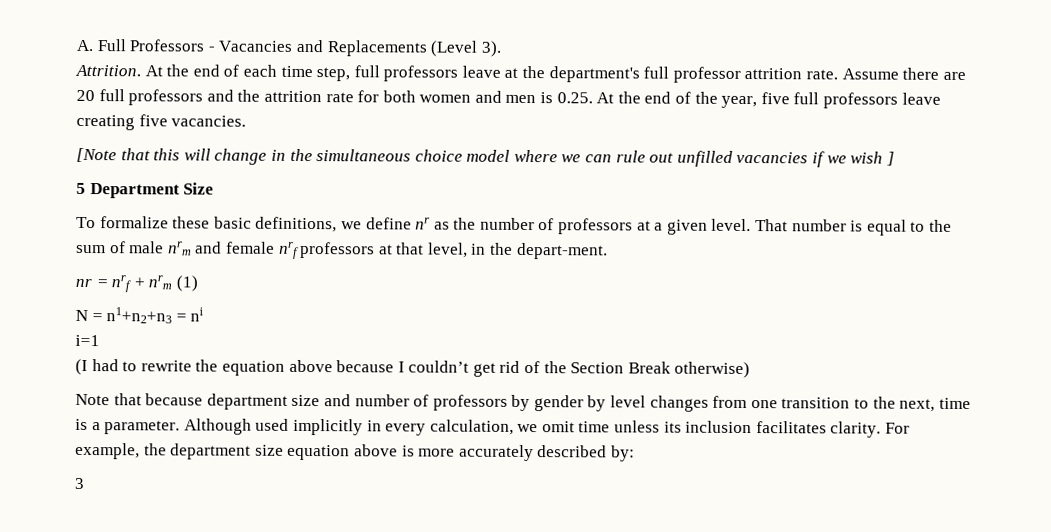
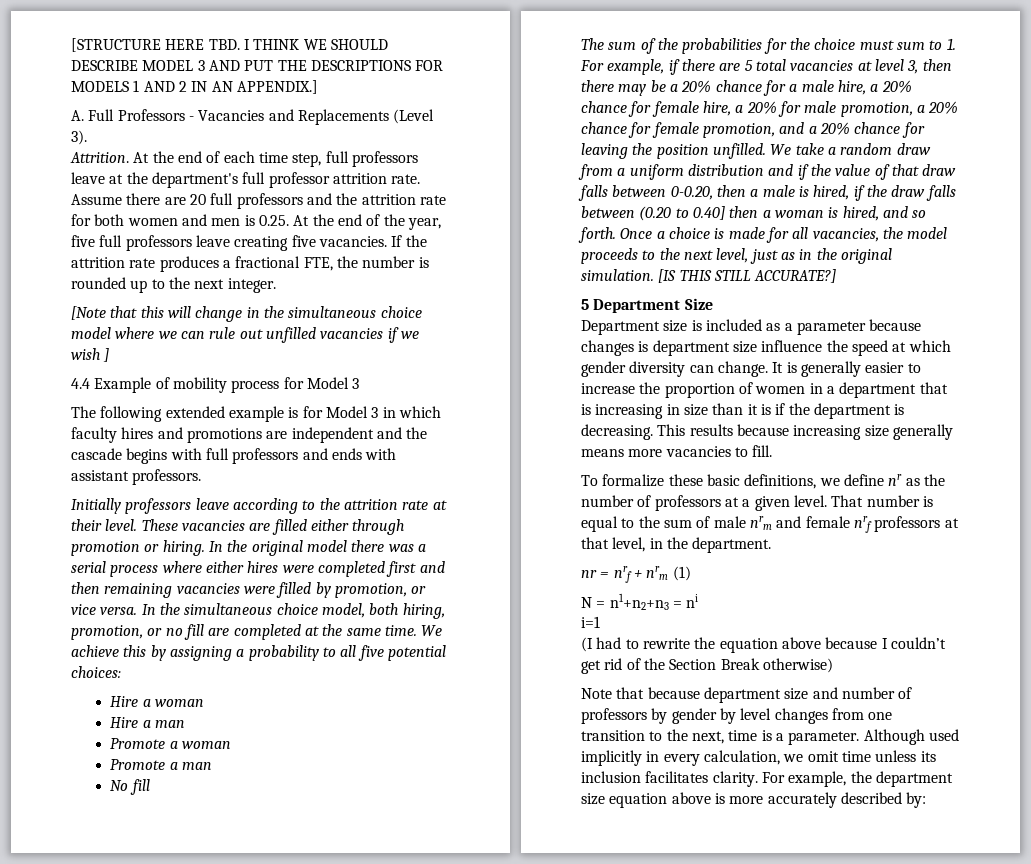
+ [STRUCTURE HERE TBD. I THINK WE SHOULD DESCRIBE MODEL 3 AND PUT THE DESCRIPTIONS FOR MODELS 1 AND 2 IN AN APPENDIX.]
+ If the attrition rate produces a fractional FTE, the number is rounded up to the next integer.
+ 4.4 Example of mobility process for Model 3
+ The following extended example is for Model 3 in which faculty hires and promotions are independent and the cascade begins with full professors and ends with assistant professors.
+ Initially professors leave according to the attrition rate at their level. These vacancies are filled either through promotion or hiring. In the original model there was a serial process where either hires were completed first and then remaining vacancies were filled by promotion, or vice versa. In the simultaneous choice model, both hiring, promotion, or no fill are completed at the same time. We achieve this by assigning a probability to all five potential choices:
+ Hire a woman
+ Hire a man
+ Promote a woman
+ Promote a man
+ No fill
+ The sum of the probabilities for the choice must sum to 1. For example, if there are 5 total vacancies at level 3, then there may be a 20% chance for a male hire, a 20% chance for female hire, a 20% for male promotion, a 20% chance for female promotion, and a 20% chance for leaving the position unfilled. We take a random draw from a uniform distribution and if the value of that draw falls between 0-0.20, then a male is hired, if the draw falls between (0.20 to 0.40] then a woman is hired, and so forth. Once a choice is made for all vacancies, the model proceeds to the next level, just as in the original simulation. [IS THIS STILL ACCURATE?]
  5 Department Size
+ Department size is included as a parameter because changes is department size influence the speed at which gender diversity can change. It is generally easier to increase the proportion of women in a department that is increasing in size than it is if the department is decreasing. This results because increasing size generally means more vacancies to fill.
- That number is equal to the sum of male nrm and female nrf professors at that level, in the depart-ment.
+ That number is equal to the sum of male nrm and female nrf professors at that level, in the department.
- 3

